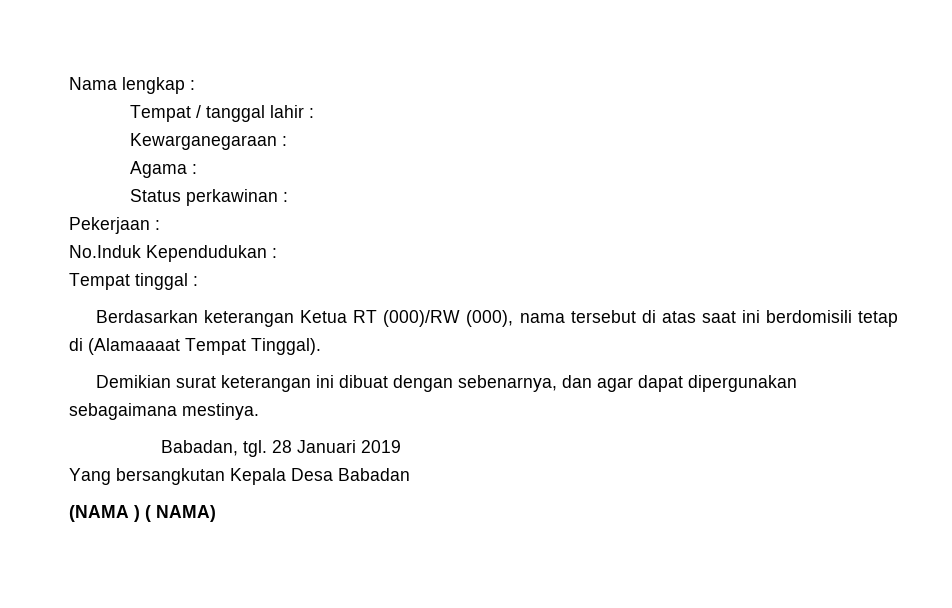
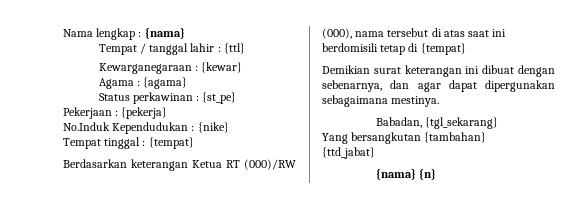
- Nama lengkap :
+ Nama lengkap : {nama}
- Tempat / tanggal lahir :
+ Tempat / tanggal lahir : {ttl}
- Kewarganegaraan :
+ Kewarganegaraan : {kewar}
- Agama :
+ Agama : {agama}
- Status perkawinan :
+ Status perkawinan : {st_pe}
- Pekerjaan :
+ Pekerjaan : {pekerja}
- No.Induk Kependudukan :
+ No.Induk Kependudukan : {nike}
- Tempat tinggal :
+ Tempat tinggal : {tempat}
- Berdasarkan keterangan Ketua RT (000)/RW (000), nama tersebut di atas saat ini berdomisili tetap di (Alamaaaat Tempat Tinggal).
+ Berdasarkan keterangan Ketua RT (000)/RW (000), nama tersebut di atas saat ini berdomisili tetap di {tempat}
- Babadan, tgl. 28 Januari 2019
- Yang bersangkutan Kepala Desa Babadan
- (NAMA ) ( NAMA)
+ Babadan, {tgl_sekarang}
+ Yang bersangkutan {tambahan}
+ {ttd_jabat}
+ {nama} {n}

